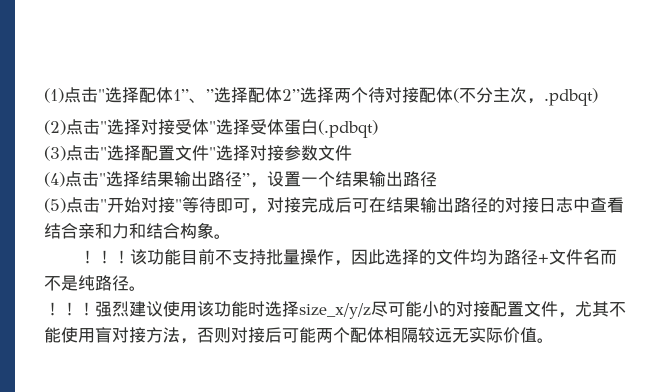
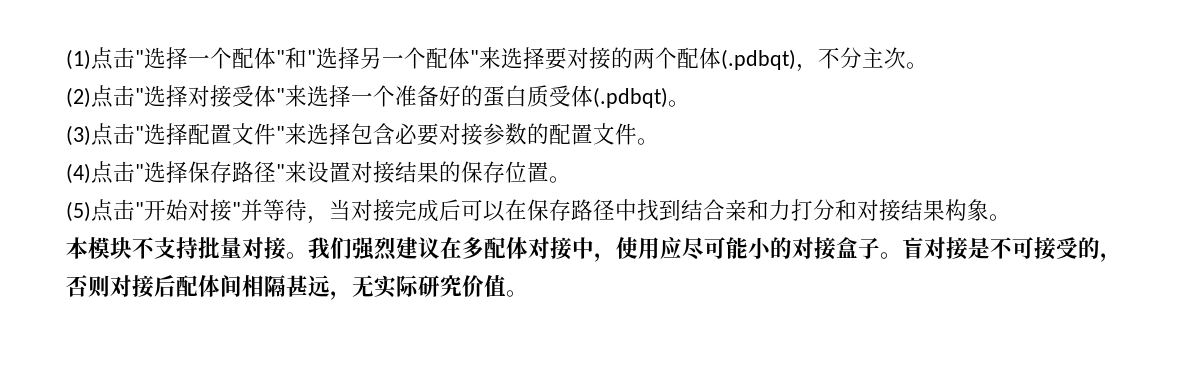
- (1)点击"选择配体1”、”选择配体2”选择两个待对接配体(不分主次，.pdbqt)
+ (1)点击"选择一个配体"和"选择另一个配体"来选择要对接的两个配体(.pdbqt)，不分主次。
- (2)点击"选择对接受体"选择受体蛋白(.pdbqt)
+ (2)点击"选择对接受体"来选择一个准备好的蛋白质受体(.pdbqt)。
- (3)点击"选择配置文件"选择对接参数文件
+ (3)点击"选择配置文件"来选择包含必要对接参数的配置文件。
- (4)点击"选择结果输出路径”，设置一个结果输出路径
+ (4)点击"选择保存路径"来设置对接结果的保存位置。
- (5)点击"开始对接"等待即可，对接完成后可在结果输出路径的对接日志中查看结合亲和力和结合构象。
- ！！！该功能目前不支持批量操作，因此选择的文件均为路径+文件名而不是纯路径。
- ！！！强烈建议使用该功能时选择size_x/y/z尽可能小的对接配置文件，尤其不能使用盲对接方法，否则对接后可能两个配体相隔较远无实际价值。
+ (5)点击"开始对接"并等待，当对接完成后可以在保存路径中找到结合亲和力打分和对接结果构象。
+ 本模块不支持批量对接。我们强烈建议在多配体对接中，使用应尽可能小的对接盒子。盲对接是不可接受的，否则对接后配体间相隔甚远，无实际研究价值。

